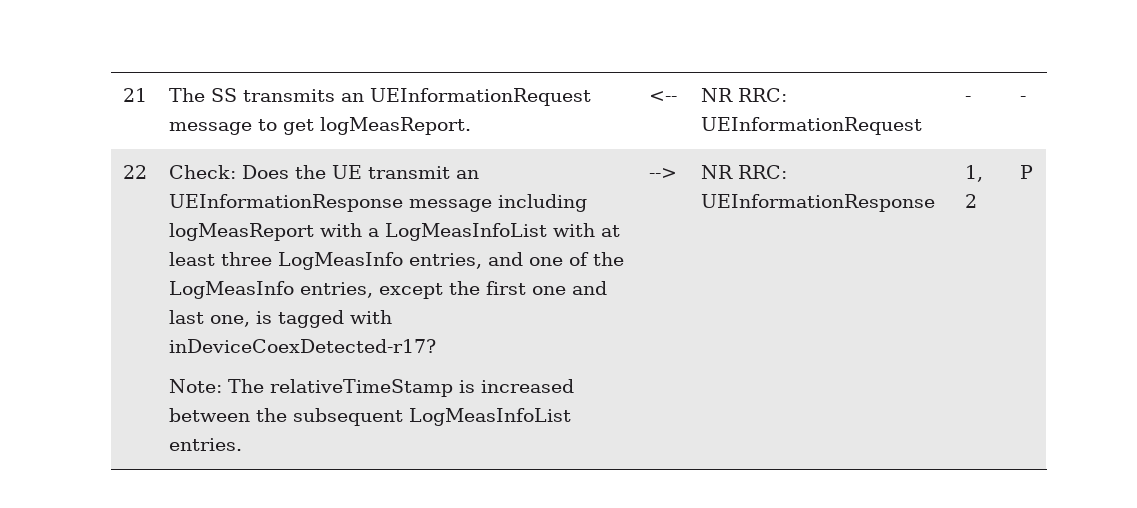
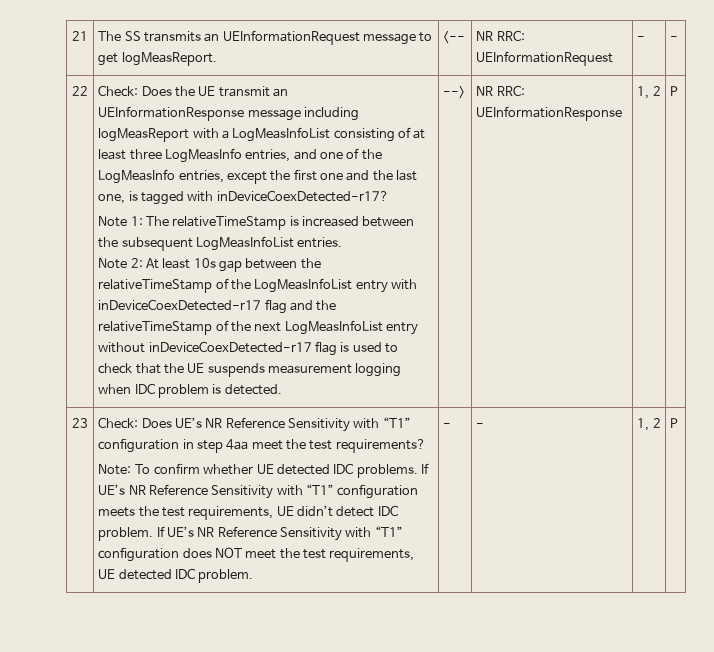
- Check: Does the UE transmit an UEInformationResponse message including logMeasReport with a LogMeasInfoList with at least three LogMeasInfo entries, and one of the LogMeasInfo entries, except the first one and last one, is tagged with inDeviceCoexDetected-r17?
+ Check: Does the UE transmit an UEInformationResponse message including logMeasReport with a LogMeasInfoList consisting of at least three LogMeasInfo entries, and one of the LogMeasInfo entries, except the first one and the last one, is tagged with inDeviceCoexDetected-r17?
- Note: The relativeTimeStamp is increased between the subsequent LogMeasInfoList entries.
+ Note 1: The relativeTimeStamp is increased between the subsequent LogMeasInfoList entries.
+ Note 2: At least 10s gap between the relativeTimeStamp of the LogMeasInfoList entry with inDeviceCoexDetected-r17 flag and the relativeTimeStamp of the next LogMeasInfoList entry without inDeviceCoexDetected-r17 flag is used to check that the UE suspends measurement logging when IDC problem is detected.
+ 23 | Check: Does UE’s NR Reference Sensitivity with “T1” configuration in step 4aa meet the test requirements?
+ Note: To confirm whether UE detected IDC problems. If UE’s NR Reference Sensitivity with “T1” configuration meets the test requirements, UE didn’t detect IDC problem. If UE’s NR Reference Sensitivity with “T1” configuration does NOT meet the test requirements, UE detected IDC problem. | - | - | 1, 2 | P

